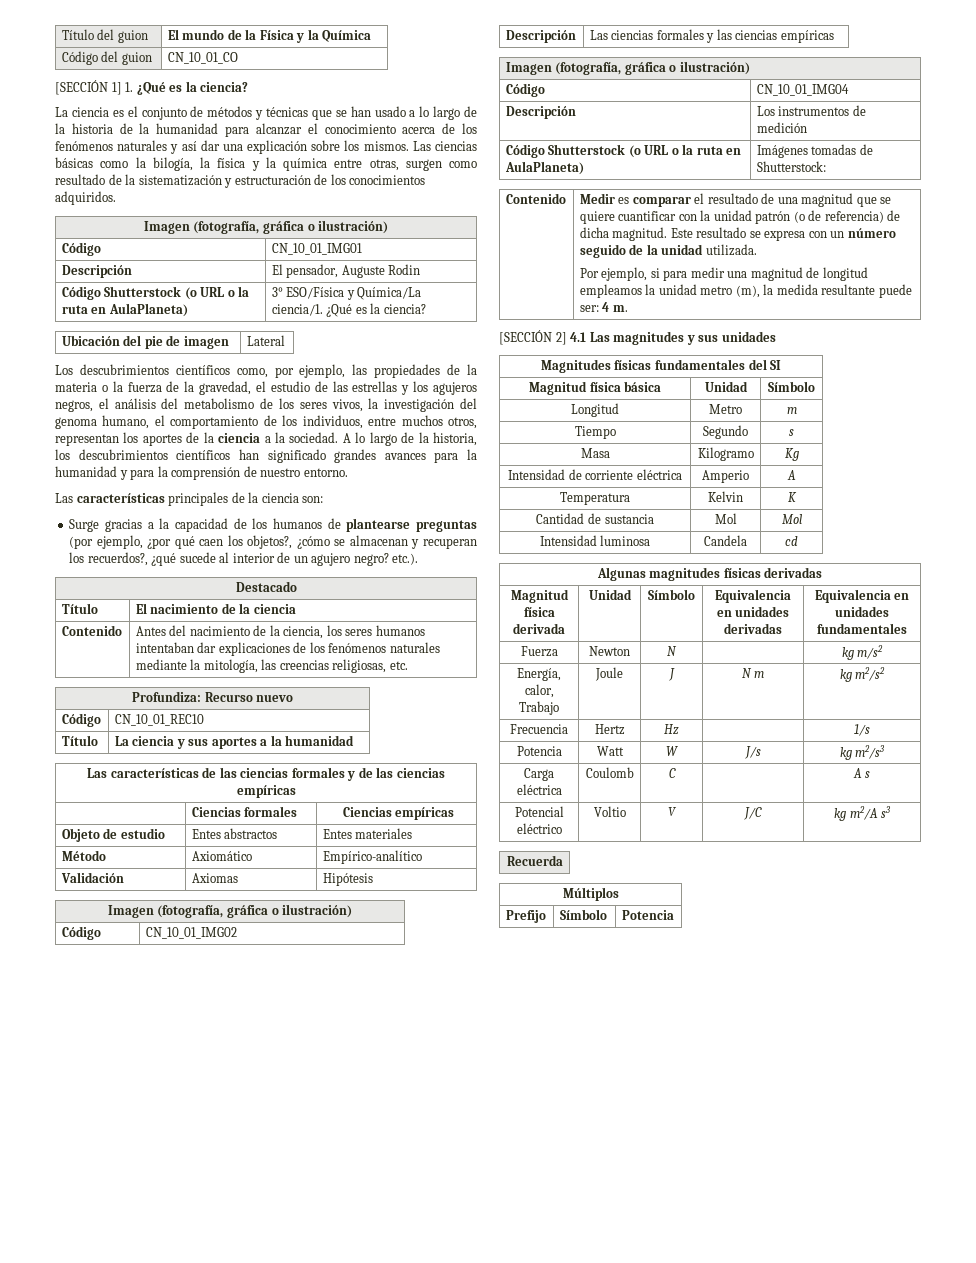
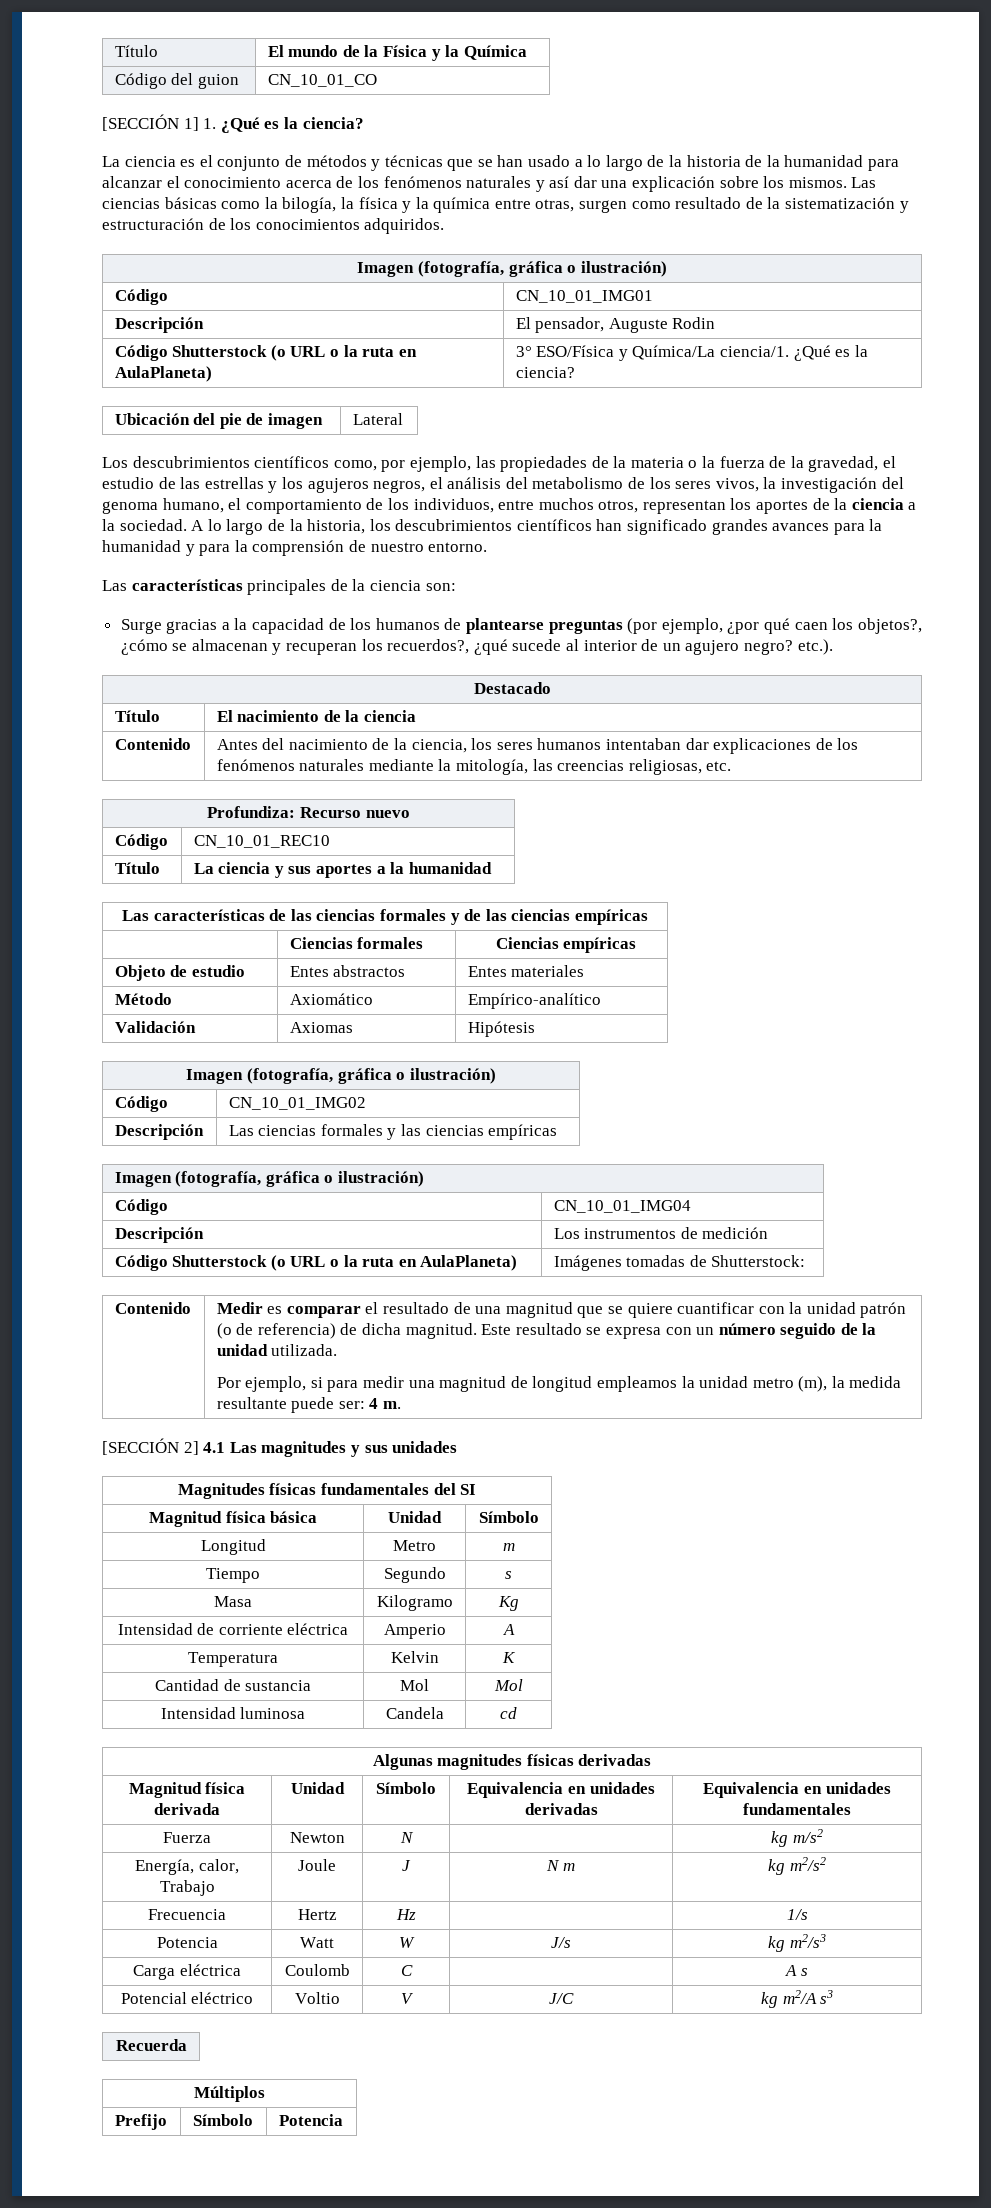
- Título del guion | El mundo de la Física y la Química
+ Título | El mundo de la Física y la Química

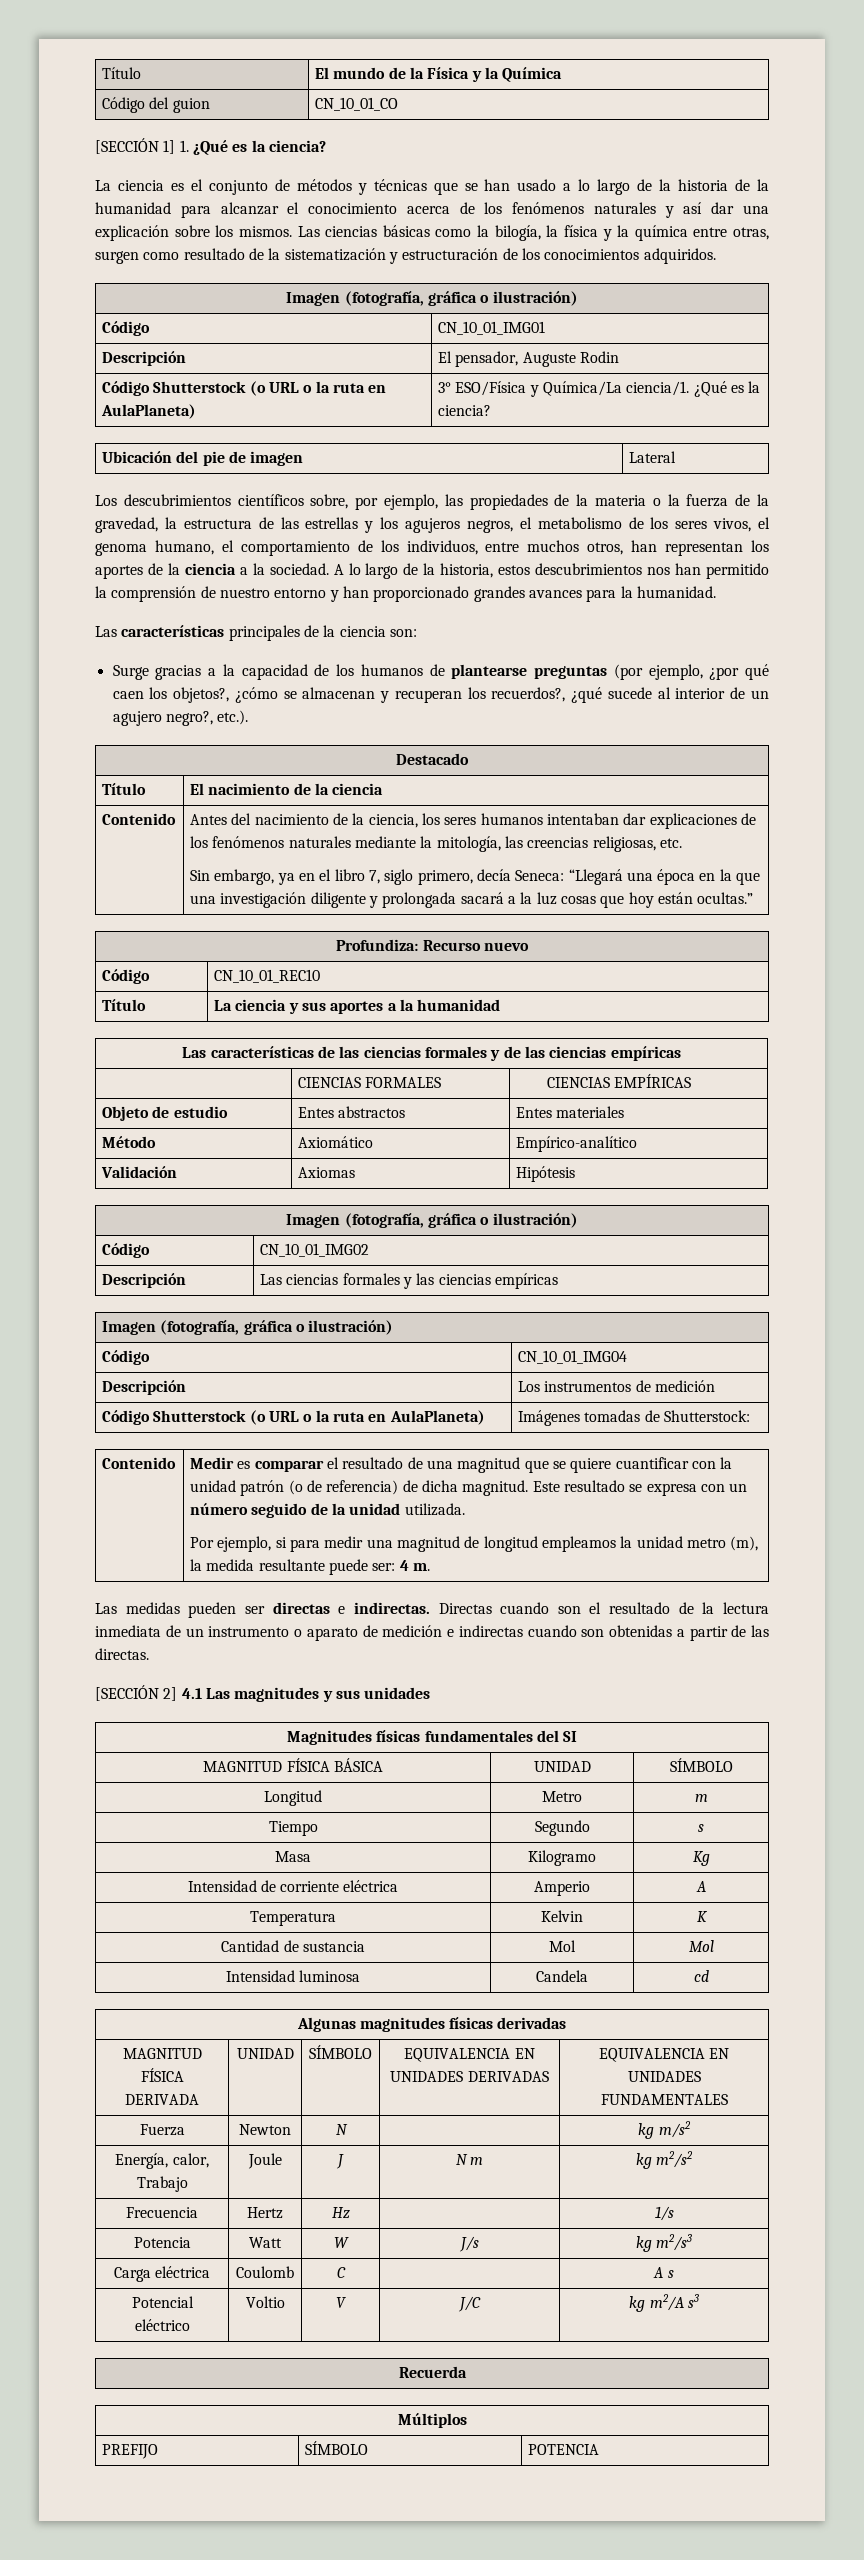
- Los descubrimientos científicos como, por ejemplo, las propiedades de la materia o la fuerza de la gravedad, el estudio de las estrellas y los agujeros negros, el análisis del metabolismo de los seres vivos, la investigación del genoma humano, el comportamiento de los individuos, entre muchos otros, representan los aportes de la ciencia a la sociedad.
+ Los descubrimientos científicos sobre, por ejemplo, las propiedades de la materia o la fuerza de la gravedad, la estructura de las estrellas y los agujeros negros, el metabolismo de los seres vivos, el genoma humano, el comportamiento de los individuos, entre muchos otros, han representan los aportes de la ciencia a la sociedad.
- A lo largo de la historia, los descubrimientos científicos han significado grandes avances para la humanidad y para la comprensión de nuestro entorno.
+ A lo largo de la historia, estos descubrimientos nos han permitido la comprensión de nuestro entorno y han proporcionado grandes avances para la humanidad.
- Surge gracias a la capacidad de los humanos de plantearse preguntas (por ejemplo, ¿por qué caen los objetos?, ¿cómo se almacenan y recuperan los recuerdos?, ¿qué sucede al interior de un agujero negro? etc.).
+ Surge gracias a la capacidad de los humanos de plantearse preguntas (por ejemplo, ¿por qué caen los objetos?, ¿cómo se almacenan y recuperan los recuerdos?, ¿qué sucede al interior de un agujero negro?, etc.).
+ Sin embargo, ya en el libro 7, siglo primero, decía Seneca: “Llegará una época en la que una investigación diligente y prolongada sacará a la luz cosas que hoy están ocultas.”
- | Ciencias formales | Ciencias empíricas
+ | CIENCIAS FORMALES | CIENCIAS EMPÍRICAS
+ Las medidas pueden ser directas e indirectas. Directas cuando son el resultado de la lectura inmediata de un instrumento o aparato de medición e indirectas cuando son obtenidas a partir de las directas.
- Magnitud física básica | Unidad | Símbolo
+ MAGNITUD FÍSICA BÁSICA | UNIDAD | SÍMBOLO
- Magnitud física derivada | Unidad | Símbolo | Equivalencia en unidades derivadas | Equivalencia en unidades fundamentales
+ MAGNITUD FÍSICA DERIVADA | UNIDAD | SÍMBOLO | EQUIVALENCIA EN UNIDADES DERIVADAS | EQUIVALENCIA EN UNIDADES FUNDAMENTALES
- Prefijo | Símbolo | Potencia
+ PREFIJO | SÍMBOLO | POTENCIA

